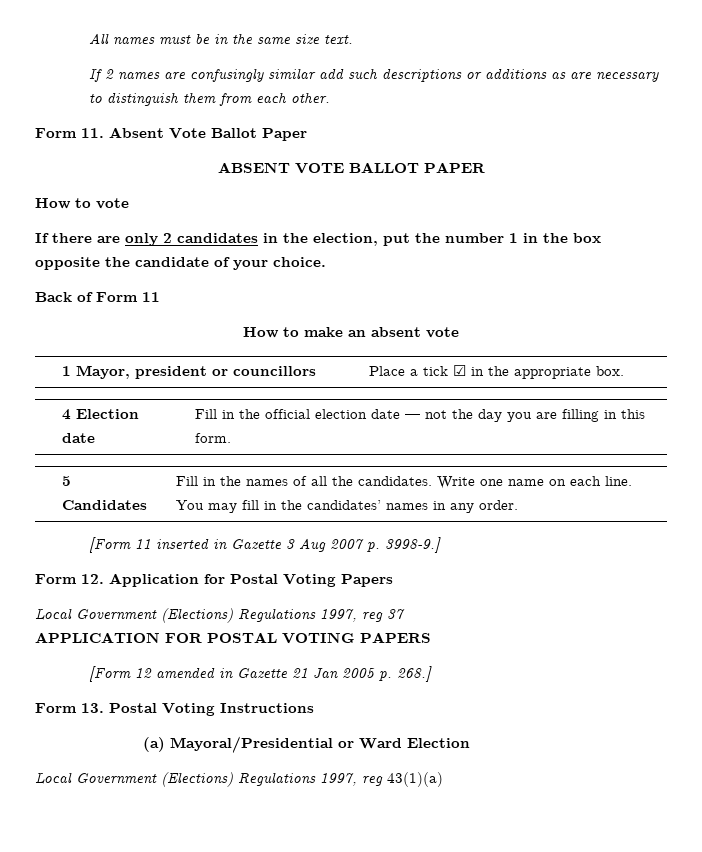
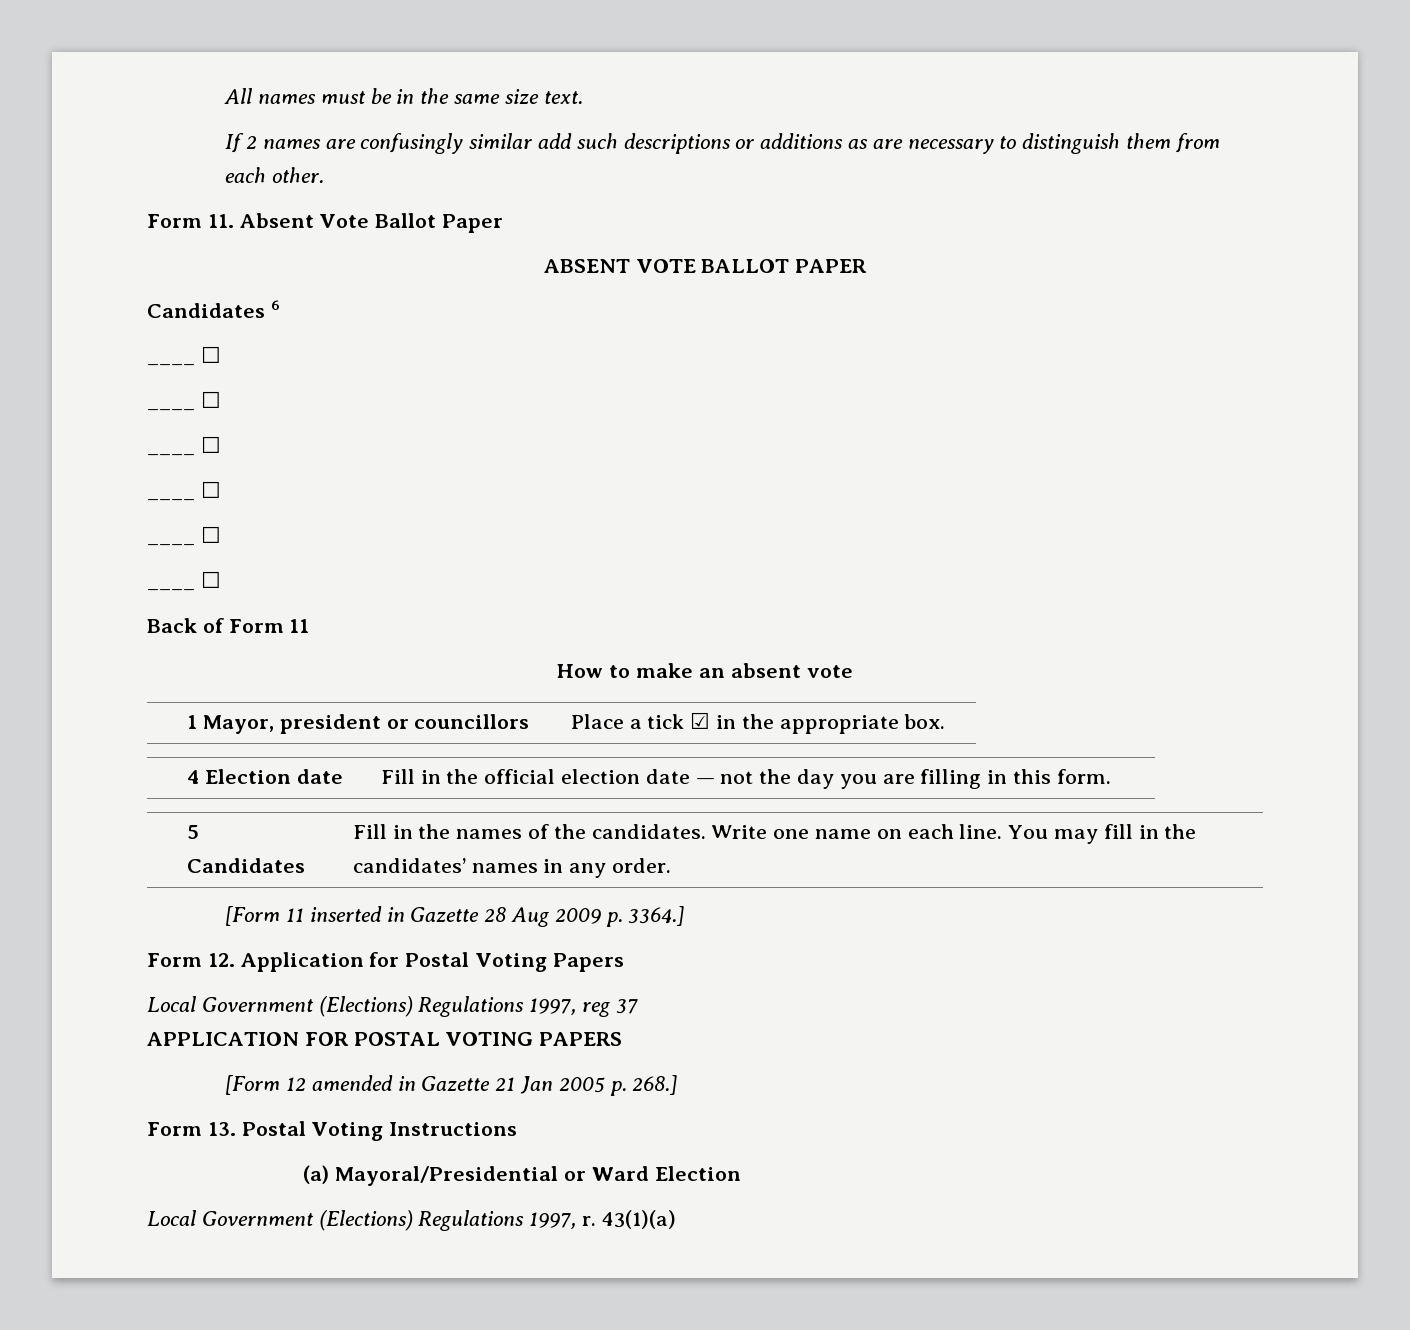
- How to vote
- If there are only 2 candidates in the election, put the number 1 in the box opposite the candidate of your choice.
+ Candidates 6
+ ____ ☐
+ ____ ☐
+ ____ ☐
+ ____ ☐
+ ____ ☐
+ ____ ☐
- 5 Candidates | Fill in the names of all the candidates. Write one name on each line. You may fill in the candidates’ names in any order.
+ 5 Candidates | Fill in the names of the candidates. Write one name on each line. You may fill in the candidates’ names in any order.
- [Form 11 inserted in Gazette 3 Aug 2007 p. 3998-9.]
+ [Form 11 inserted in Gazette 28 Aug 2009 p. 3364.]
- Local Government (Elections) Regulations 1997, reg 43(1)(a)
+ Local Government (Elections) Regulations 1997, r. 43(1)(a)

